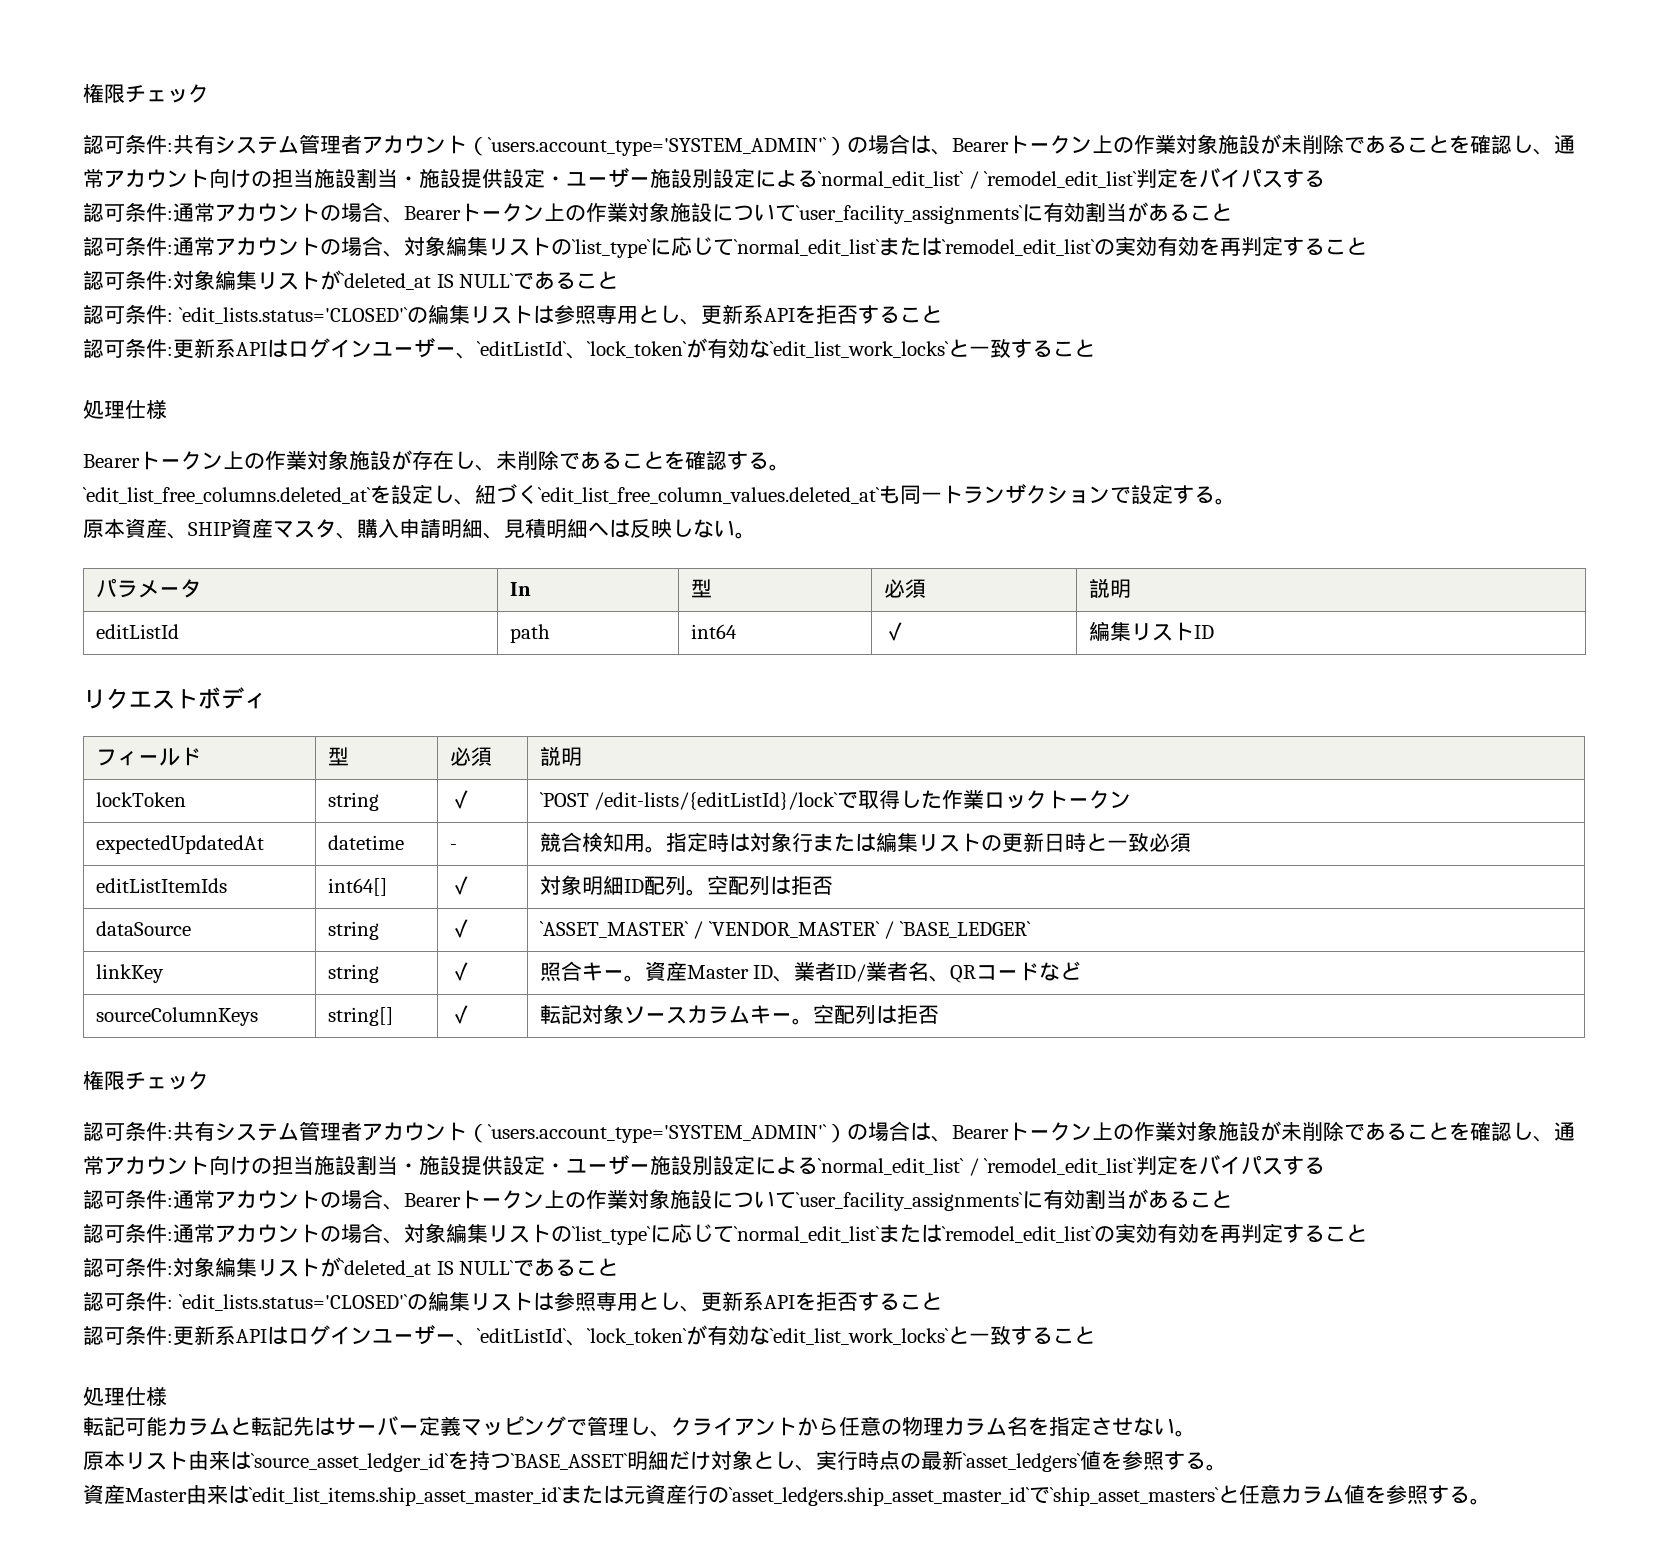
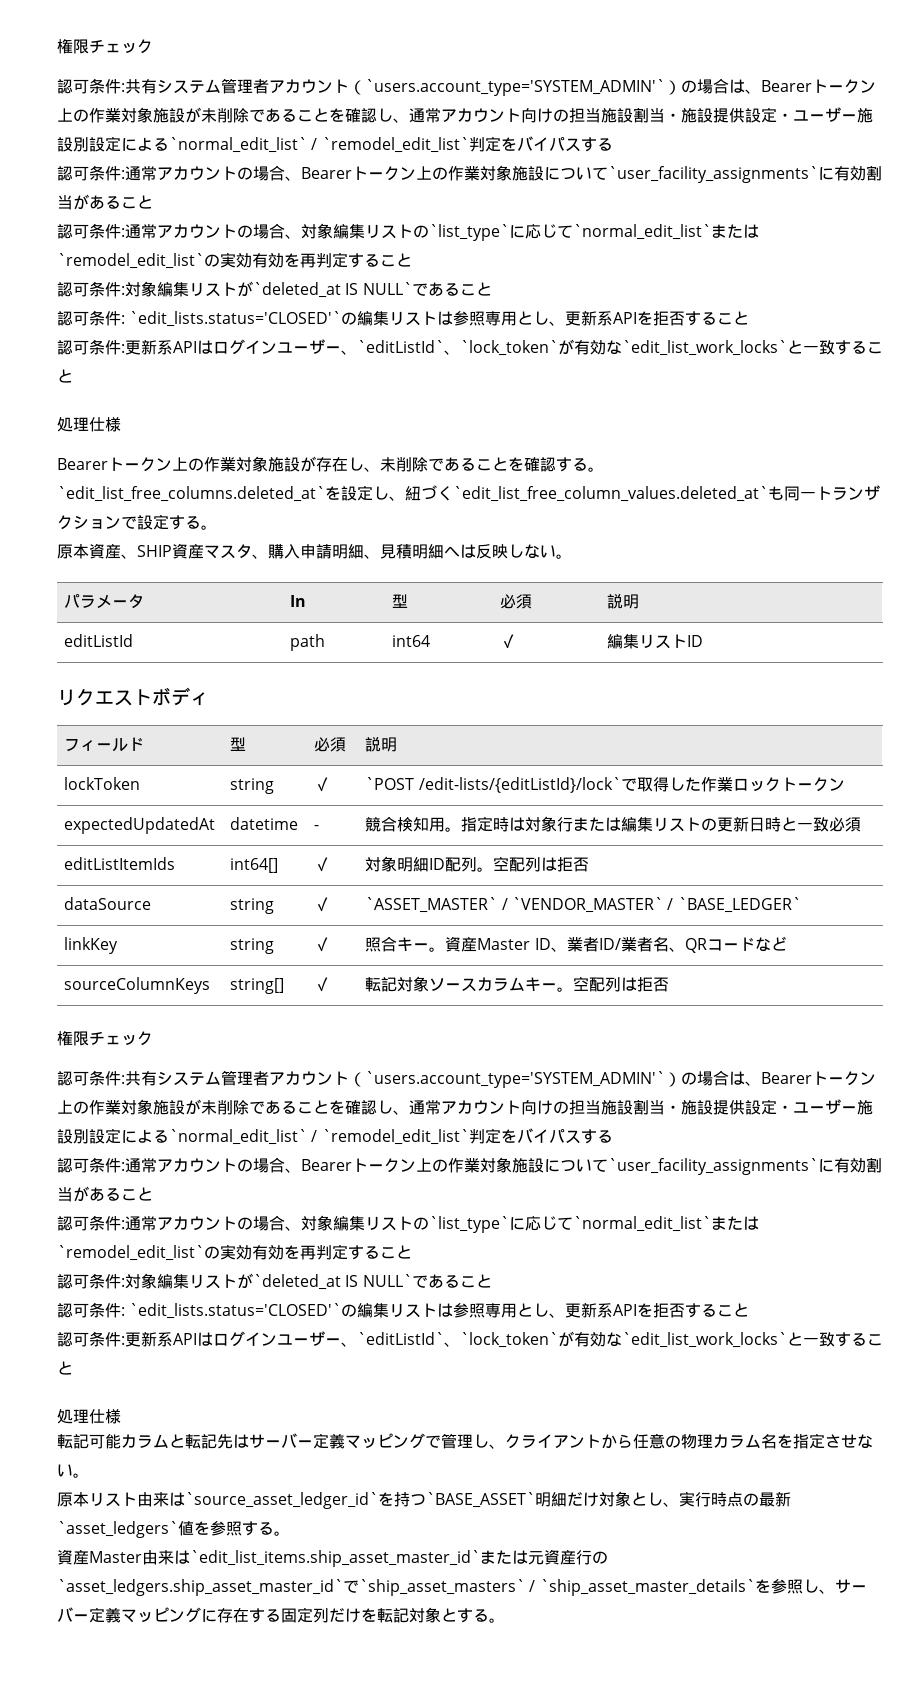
- 資産Master由来は`edit_list_items.ship_asset_master_id`または元資産行の`asset_ledgers.ship_asset_master_id`で`ship_asset_masters`と任意カラム値を参照する。
+ 資産Master由来は`edit_list_items.ship_asset_master_id`または元資産行の`asset_ledgers.ship_asset_master_id`で`ship_asset_masters` / `ship_asset_master_details`を参照し、サーバー定義マッピングに存在する固定列だけを転記対象とする。

